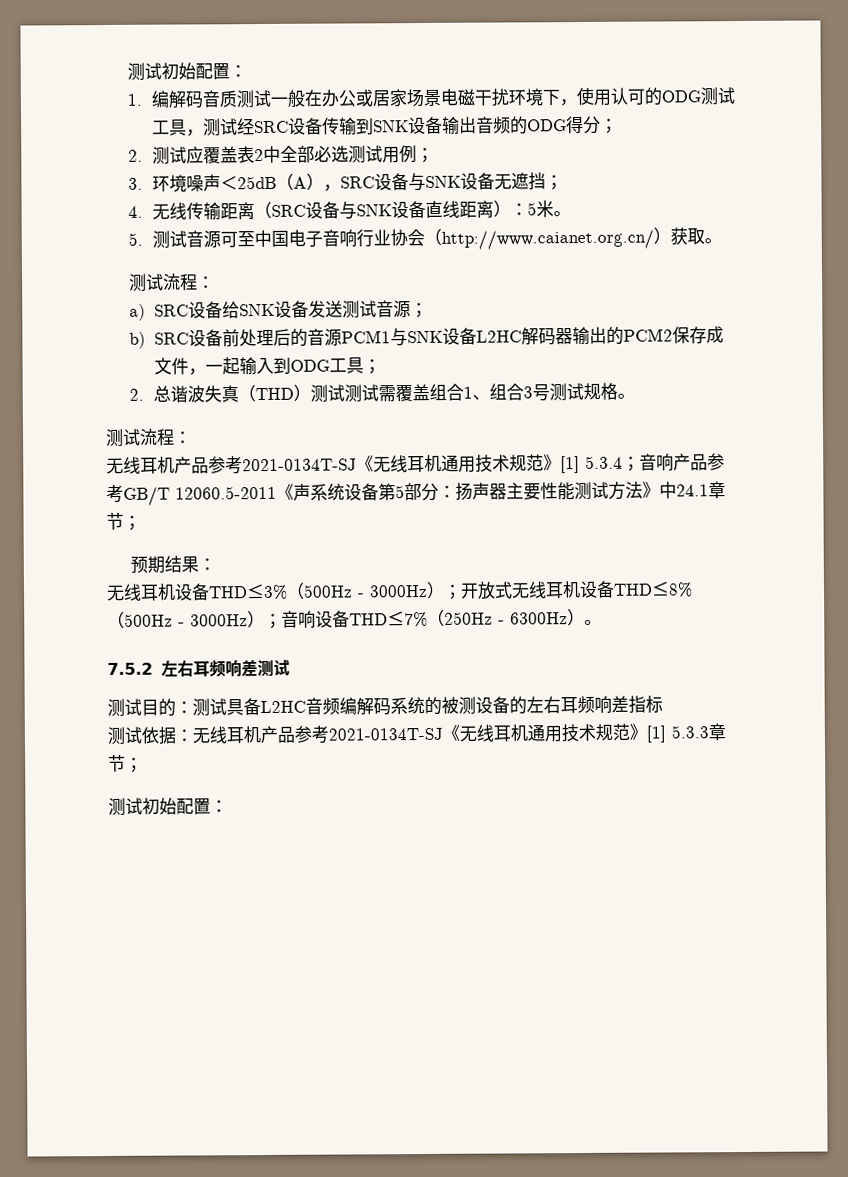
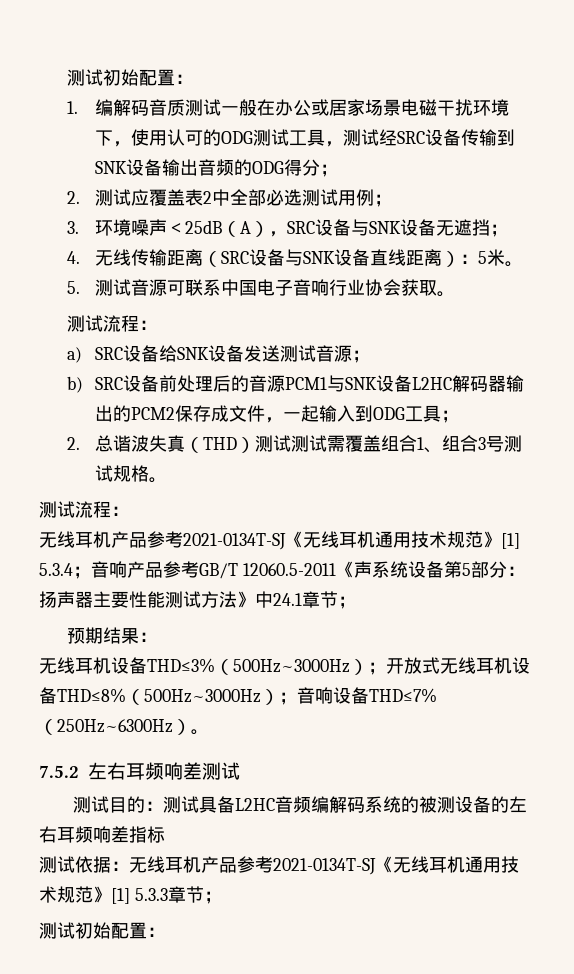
- 5.测试音源可至中国电子音响行业协会（http://www.caianet.org.cn/）获取。
+ 5.测试音源可联系中国电子音响行业协会获取。
- 无线耳机设备THD≤3%（500Hz - 3000Hz）；开放式无线耳机设备THD≤8%（500Hz - 3000Hz）；音响设备THD≤7%（250Hz - 6300Hz）。
+ 无线耳机设备THD≤3%（500Hz~3000Hz）；开放式无线耳机设备THD≤8%（500Hz~3000Hz）；音响设备THD≤7%（250Hz~6300Hz）。

